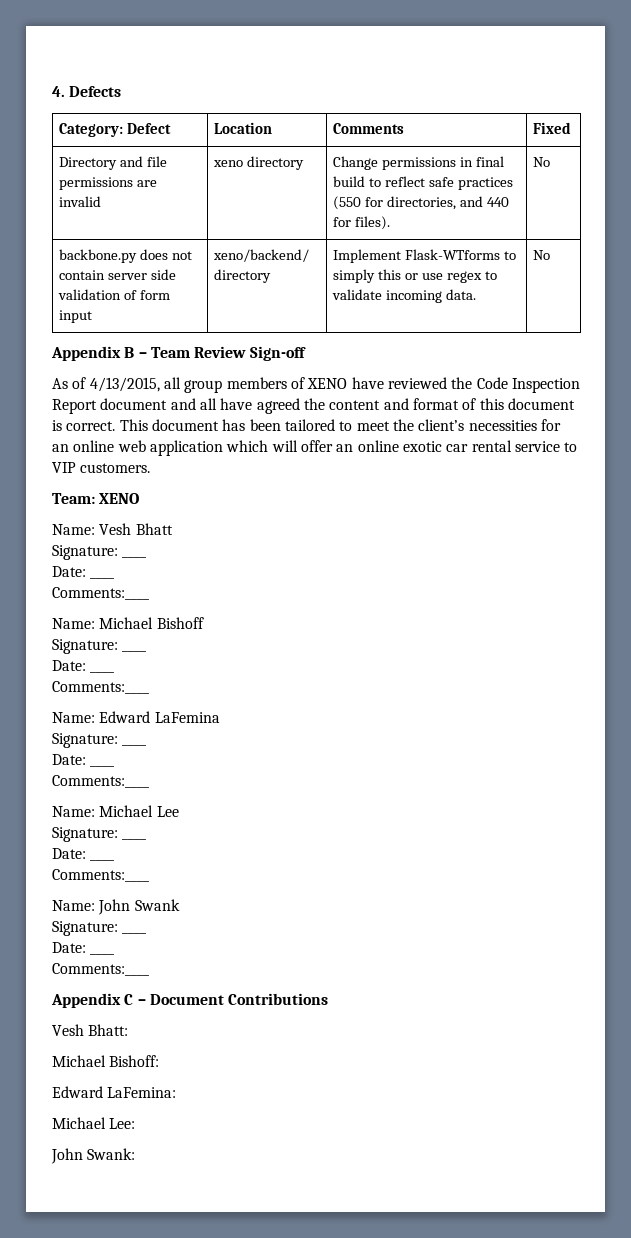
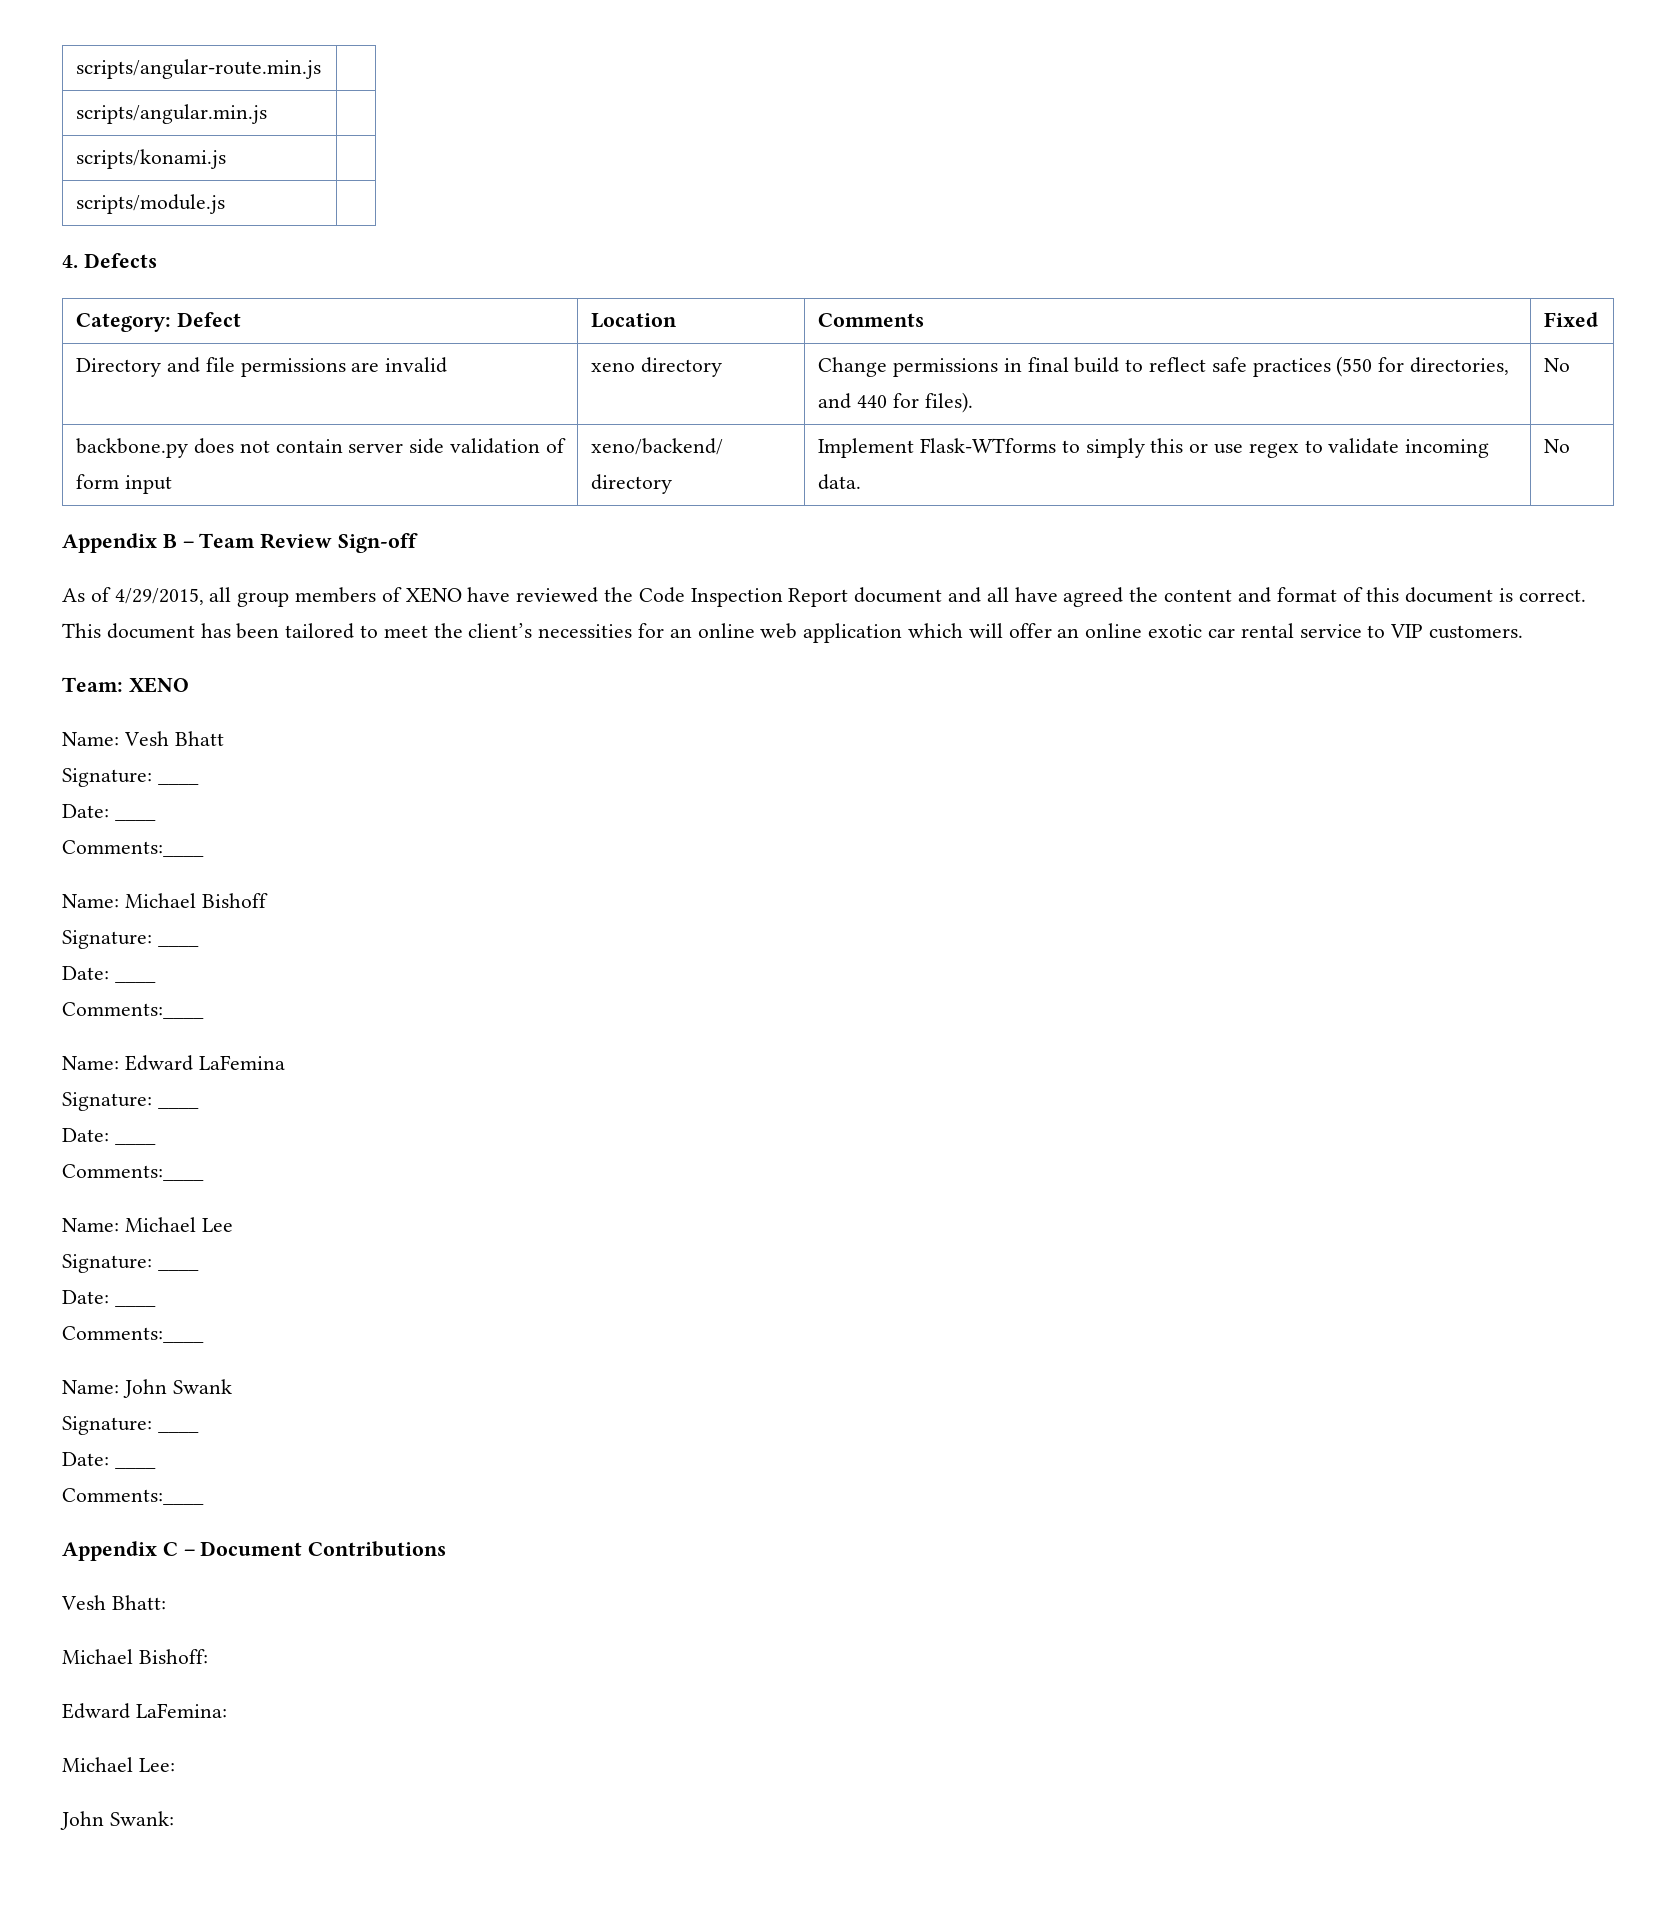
+ scripts/angular-route.min.js |
+ scripts/angular.min.js |
+ scripts/konami.js |
+ scripts/module.js |
- As of 4/13/2015, all group members of XENO have reviewed the Code Inspection Report document and all have agreed the content and format of this document is correct.
+ As of 4/29/2015, all group members of XENO have reviewed the Code Inspection Report document and all have agreed the content and format of this document is correct.

